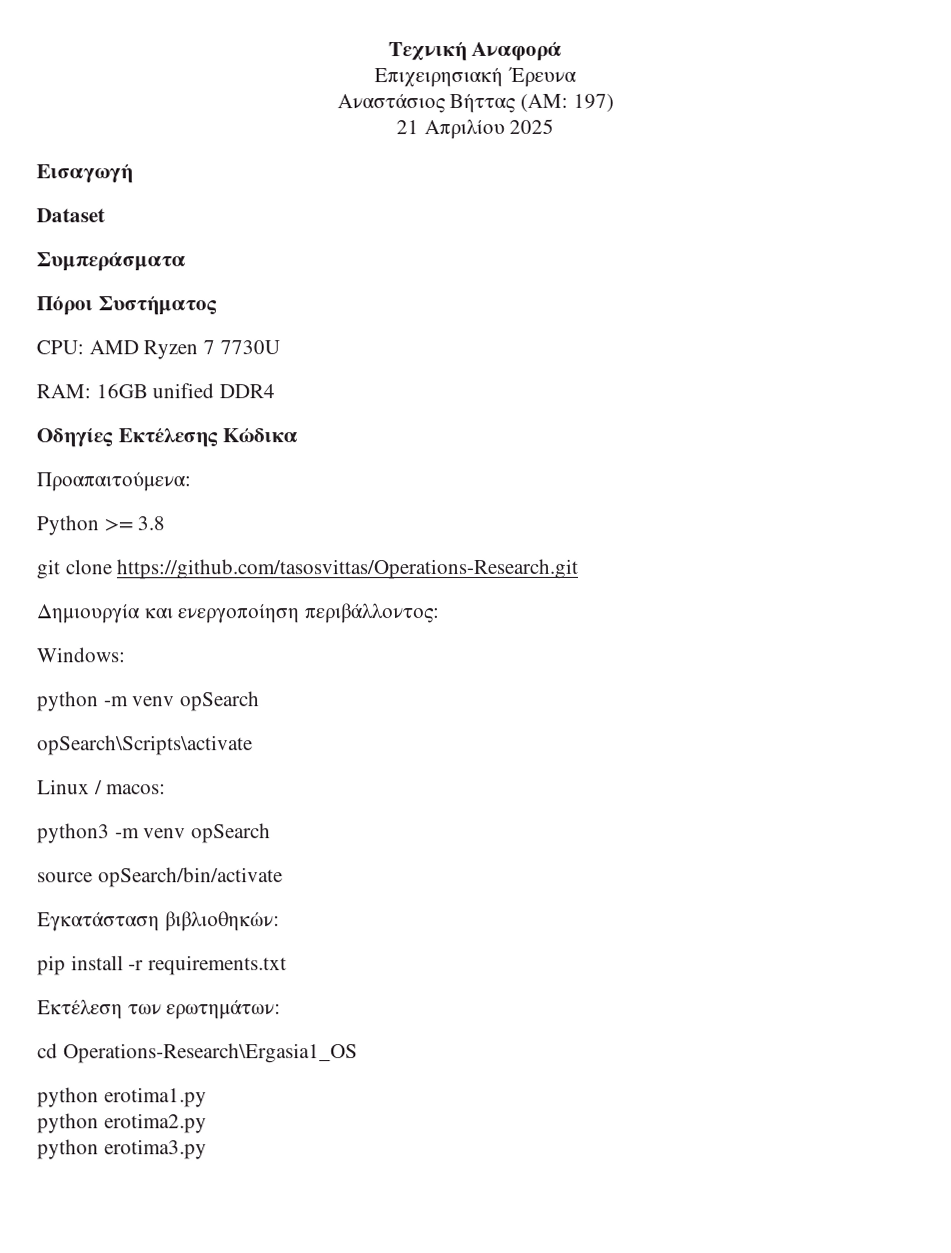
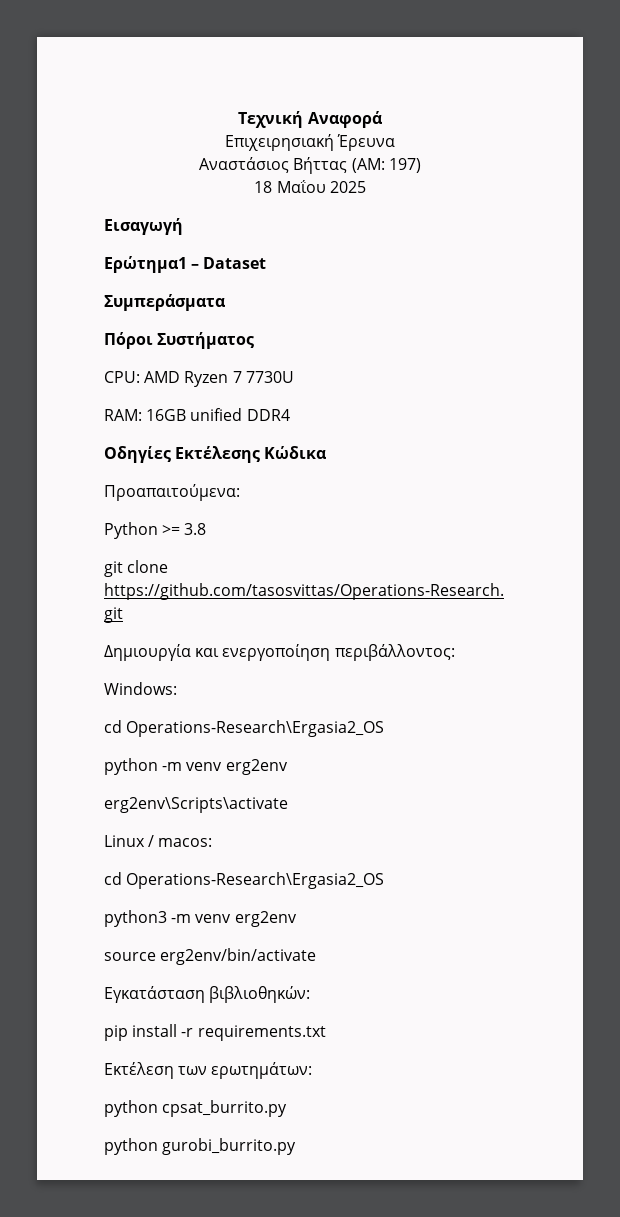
- 21 Απριλίου 2025
+ 18 Μαΐου 2025
- Dataset
+ Ερώτημα1 – Dataset
  Windows:
+ cd Operations-Research\Ergasia2_OS
- python -m venv opSearch
- opSearch\Scripts\activate
+ python -m venv erg2env
+ erg2env\Scripts\activate
  Linux / macos:
+ cd Operations-Research\Ergasia2_OS
- python3 -m venv opSearch
+ python3 -m venv erg2env
- source opSearch/bin/activate
+ source erg2env/bin/activate
- cd Operations-Research\Ergasia1_OS
- python erotima1.py
- python erotima2.py
- python erotima3.py
+ python cpsat_burrito.py
+ python gurobi_burrito.py

